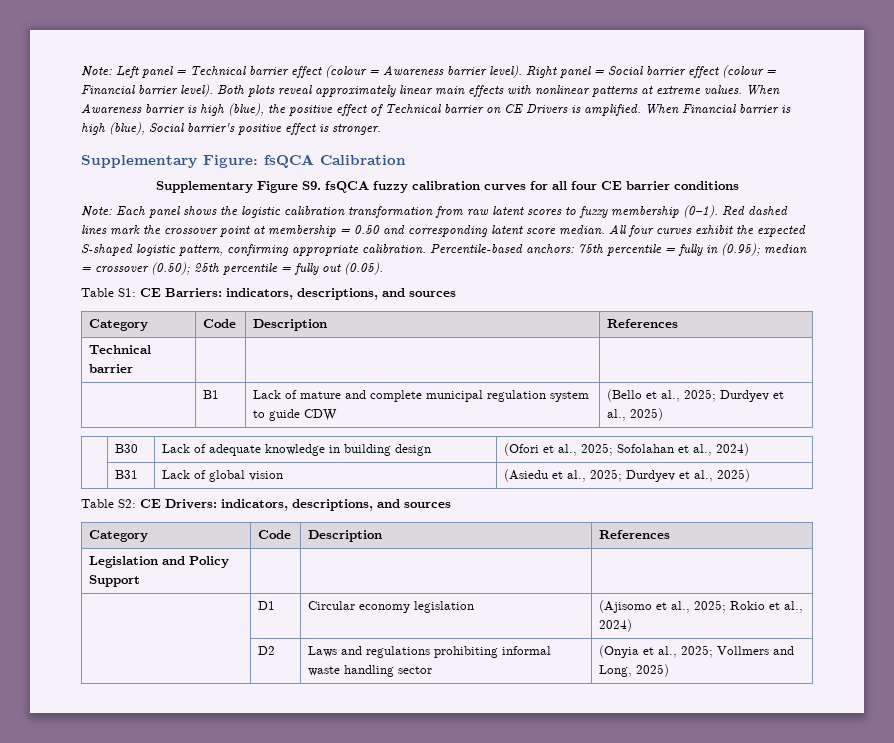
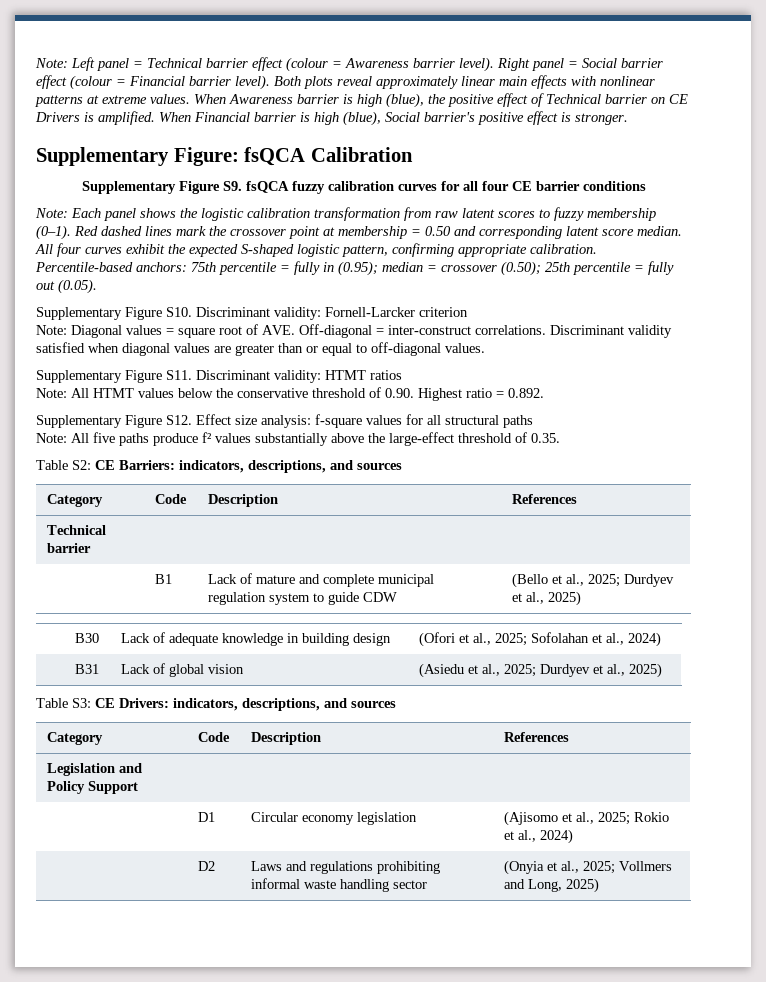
- Table S1: CE Barriers: indicators, descriptions, and sources
+ Supplementary Figure S10. Discriminant validity: Fornell-Larcker criterion
+ Note: Diagonal values = square root of AVE. Off-diagonal = inter-construct correlations. Discriminant validity satisfied when diagonal values are greater than or equal to off-diagonal values.
+ Supplementary Figure S11. Discriminant validity: HTMT ratios
+ Note: All HTMT values below the conservative threshold of 0.90. Highest ratio = 0.892.
+ Supplementary Figure S12. Effect size analysis: f-square values for all structural paths
+ Note: All five paths produce f² values substantially above the large-effect threshold of 0.35.
+ Table S2: CE Barriers: indicators, descriptions, and sources
- Table S2: CE Drivers: indicators, descriptions, and sources
+ Table S3: CE Drivers: indicators, descriptions, and sources

